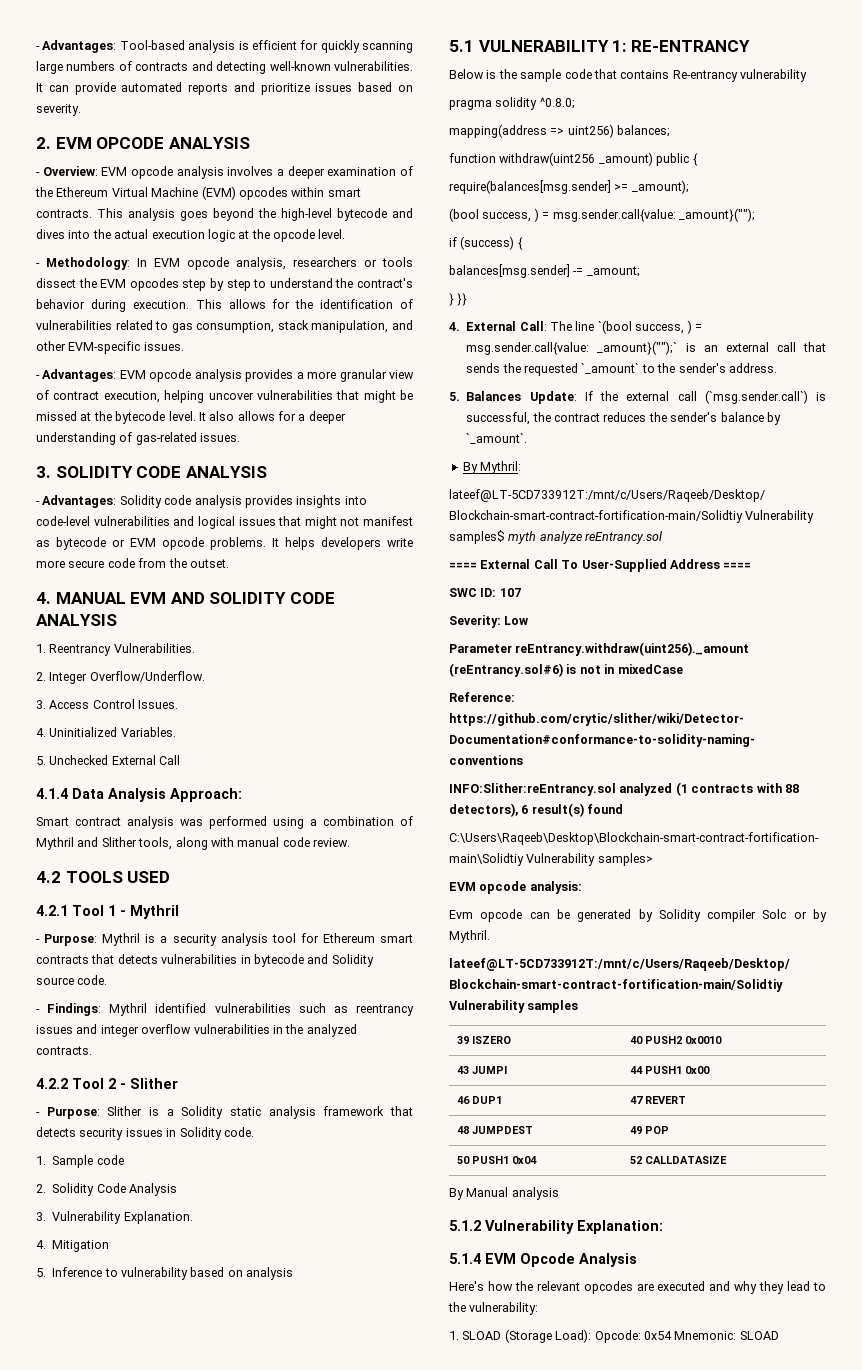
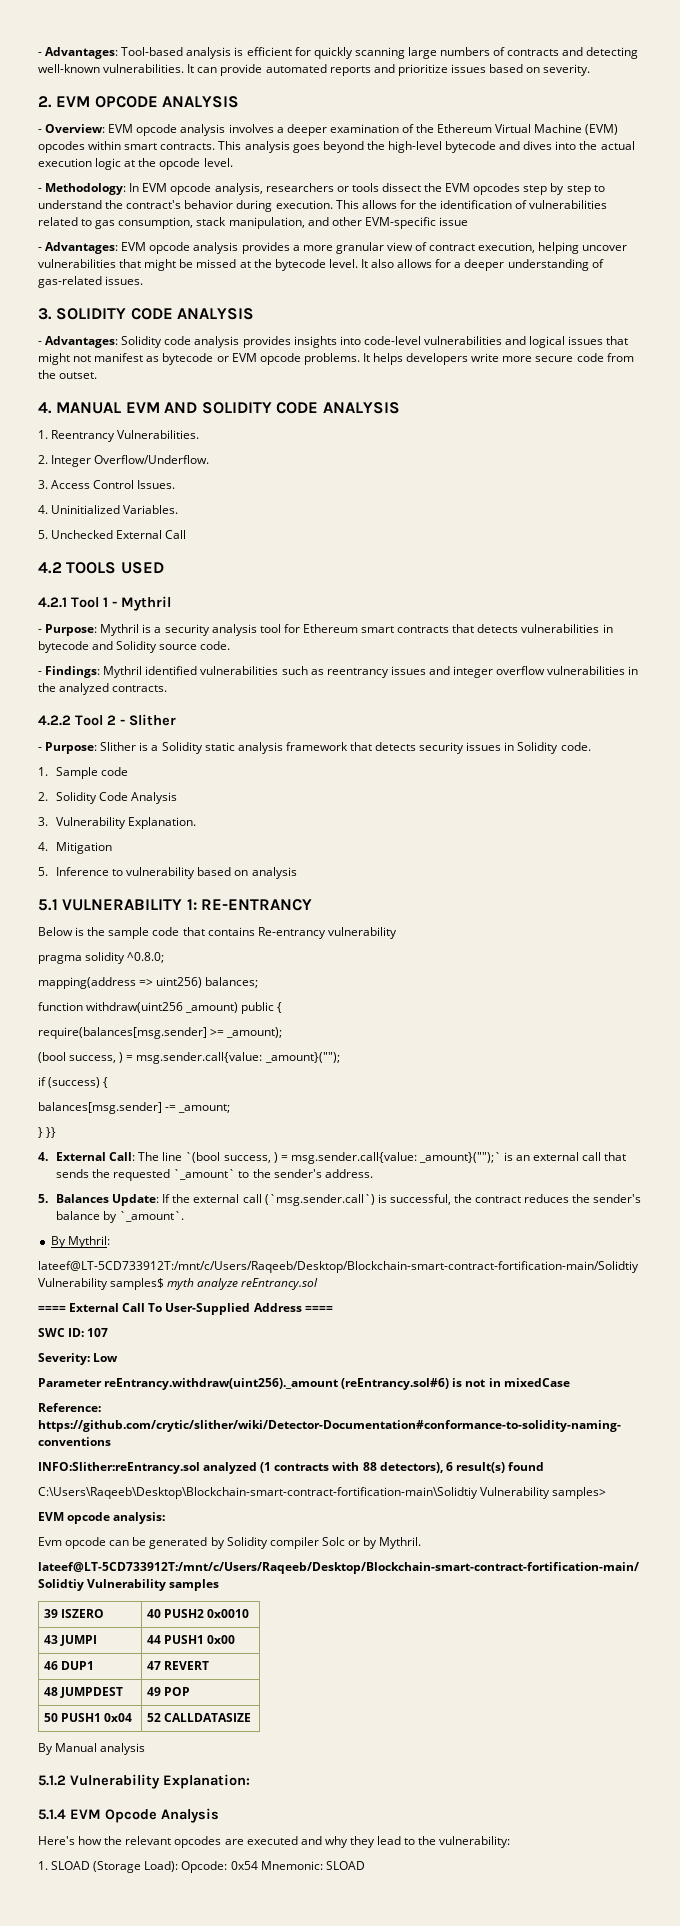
- This allows for the identification of vulnerabilities related to gas consumption, stack manipulation, and other EVM-specific issues.
+ This allows for the identification of vulnerabilities related to gas consumption, stack manipulation, and other EVM-specific issue
- 4.1.4 Data Analysis Approach:
- Smart contract analysis was performed using a combination of Mythril and Slither tools, along with manual code review.

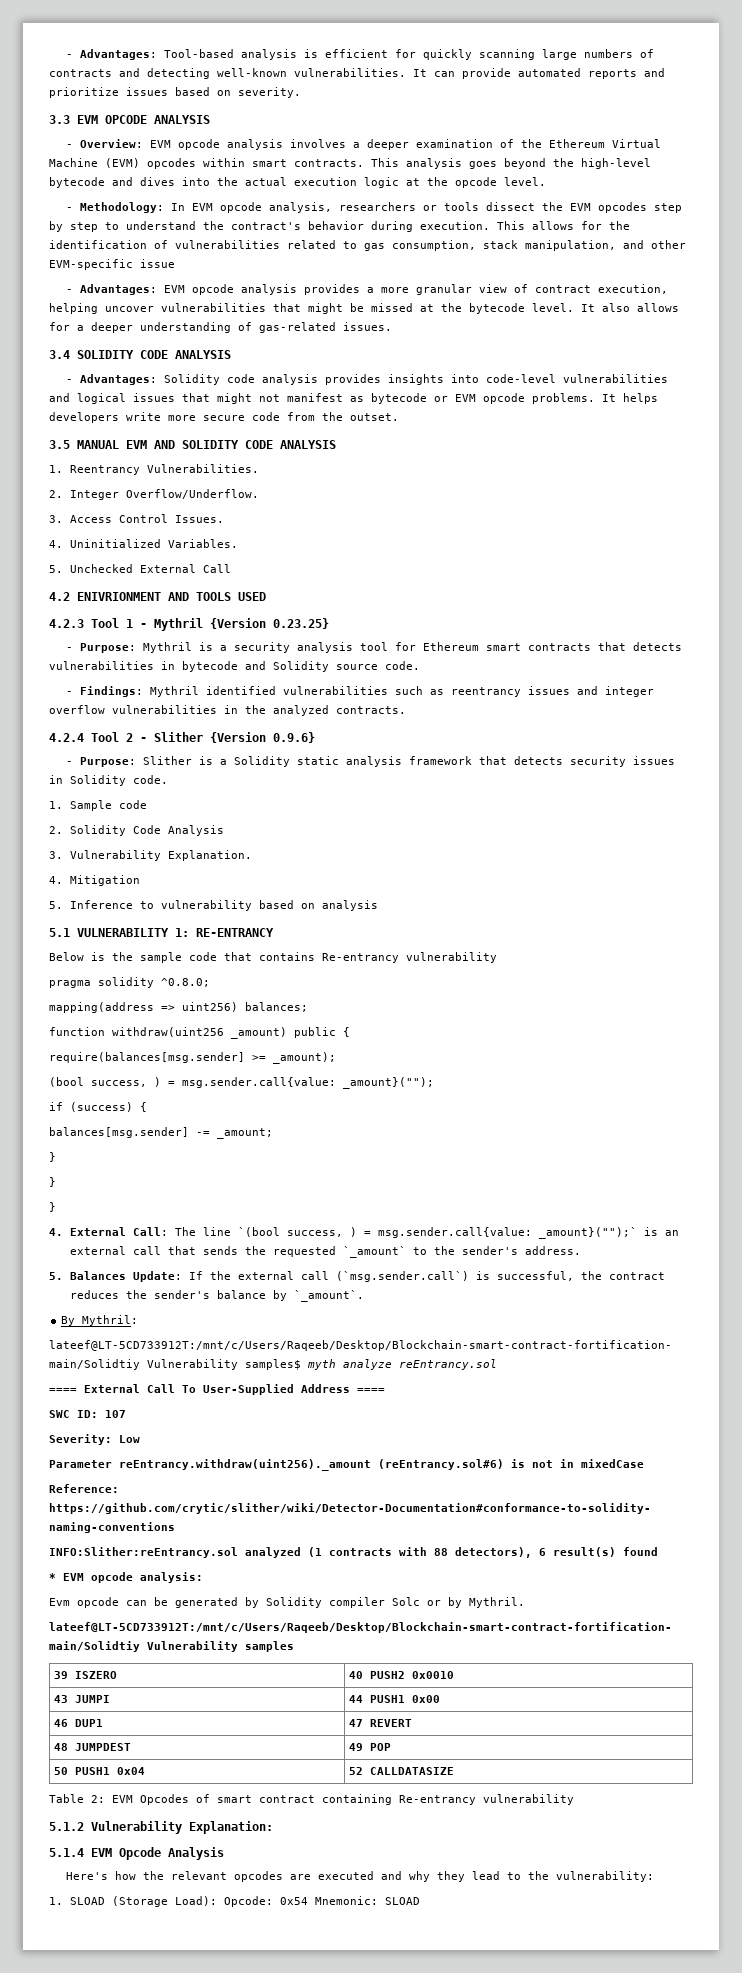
- 2. EVM OPCODE ANALYSIS
+ 3.3 EVM OPCODE ANALYSIS
- 3. SOLIDITY CODE ANALYSIS
+ 3.4 SOLIDITY CODE ANALYSIS
- 4. MANUAL EVM AND SOLIDITY CODE ANALYSIS
+ 3.5 MANUAL EVM AND SOLIDITY CODE ANALYSIS
- 4.2 TOOLS USED
+ 4.2 ENIVRIONMENT AND TOOLS USED
- 4.2.1 Tool 1 - Mythril
+ 4.2.3 Tool 1 - Mythril {Version 0.23.25}
- 4.2.2 Tool 2 - Slither
+ 4.2.4 Tool 2 - Slither {Version 0.9.6}
  balances[msg.sender] -= _amount;
- } }}
+ }
+ }
+ }
- C:\Users\Raqeeb\Desktop\Blockchain-smart-contract-fortification-main\Solidtiy Vulnerability samples>
- EVM opcode analysis:
+ * EVM opcode analysis:
- By Manual analysis
+ Table 2: EVM Opcodes of smart contract containing Re-entrancy vulnerability

